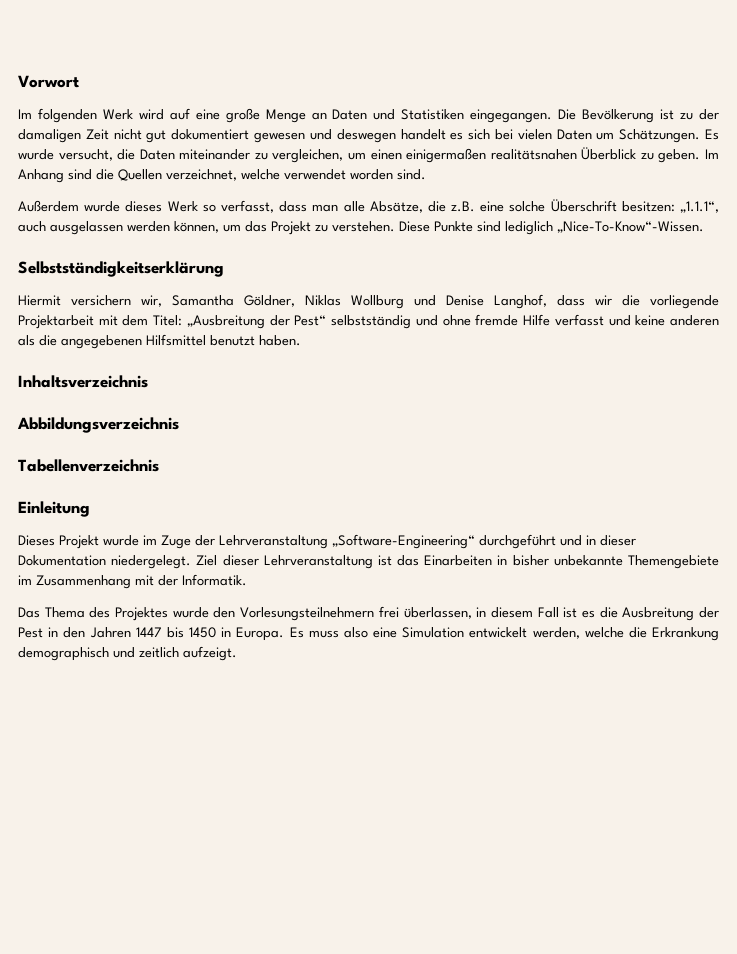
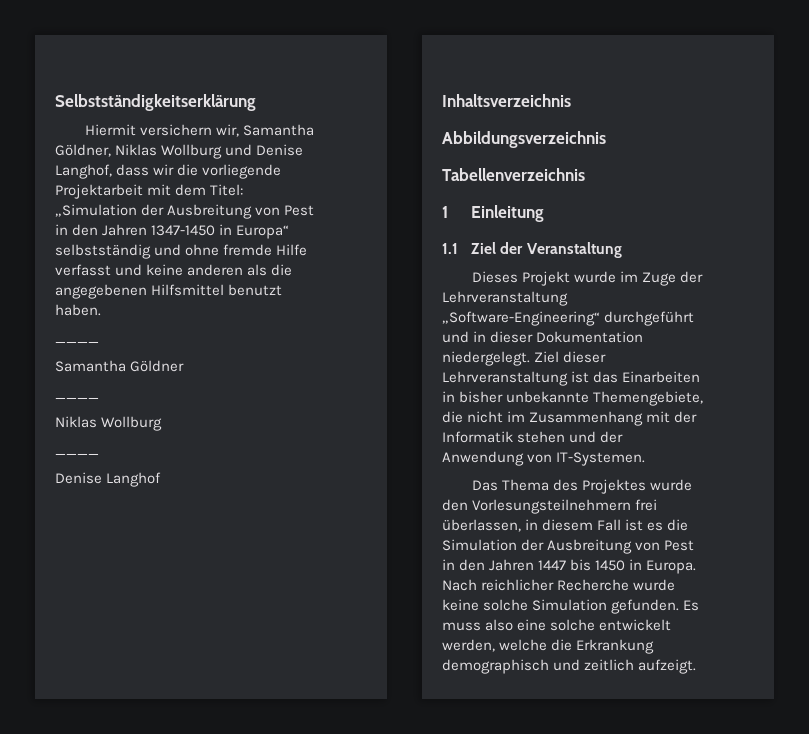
- Vorwort
- Im folgenden Werk wird auf eine große Menge an Daten und Statistiken eingegangen. Die Bevölkerung ist zu der damaligen Zeit nicht gut dokumentiert gewesen und deswegen handelt es sich bei vielen Daten um Schätzungen. Es wurde versucht, die Daten miteinander zu vergleichen, um einen einigermaßen realitätsnahen Überblick zu geben. Im Anhang sind die Quellen verzeichnet, welche verwendet worden sind.
- Außerdem wurde dieses Werk so verfasst, dass man alle Absätze, die z.B. eine solche Überschrift besitzen: „1.1.1“, auch ausgelassen werden können, um das Projekt zu verstehen. Diese Punkte sind lediglich „Nice-To-Know“-Wissen.
- Hiermit versichern wir, Samantha Göldner, Niklas Wollburg und Denise Langhof, dass wir die vorliegende Projektarbeit mit dem Titel: „Ausbreitung der Pest“ selbstständig und ohne fremde Hilfe verfasst und keine anderen als die angegebenen Hilfsmittel benutzt haben.
+ Hiermit versichern wir, Samantha Göldner, Niklas Wollburg und Denise Langhof, dass wir die vorliegende Projektarbeit mit dem Titel: „Simulation der Ausbreitung von Pest in den Jahren 1347-1450 in Europa“ selbstständig und ohne fremde Hilfe verfasst und keine anderen als die angegebenen Hilfsmittel benutzt haben.
+ ____
+ Samantha Göldner
+ ____
+ Niklas Wollburg
+ ____
+ Denise Langhof
- Einleitung
+ 1 Einleitung
+ 1.1 Ziel der Veranstaltung
- Ziel dieser Lehrveranstaltung ist das Einarbeiten in bisher unbekannte Themengebiete im Zusammenhang mit der Informatik.
+ Ziel dieser Lehrveranstaltung ist das Einarbeiten in bisher unbekannte Themengebiete, die nicht im Zusammenhang mit der Informatik stehen und der Anwendung von IT-Systemen.
- Das Thema des Projektes wurde den Vorlesungsteilnehmern frei überlassen, in diesem Fall ist es die Ausbreitung der Pest in den Jahren 1447 bis 1450 in Europa.
+ Das Thema des Projektes wurde den Vorlesungsteilnehmern frei überlassen, in diesem Fall ist es die Simulation der Ausbreitung von Pest in den Jahren 1447 bis 1450 in Europa.
+ Nach reichlicher Recherche wurde keine solche Simulation gefunden.
- Es muss also eine Simulation entwickelt werden, welche die Erkrankung demographisch und zeitlich aufzeigt.
+ Es muss also eine solche entwickelt werden, welche die Erkrankung demographisch und zeitlich aufzeigt.

